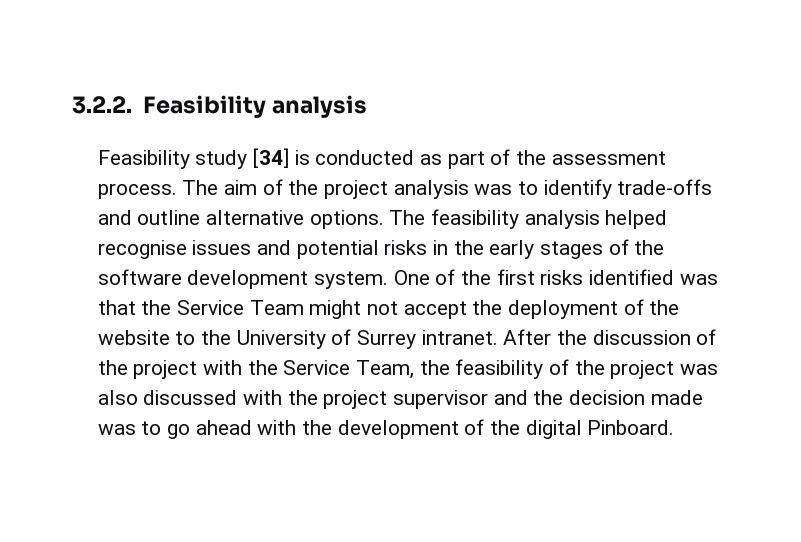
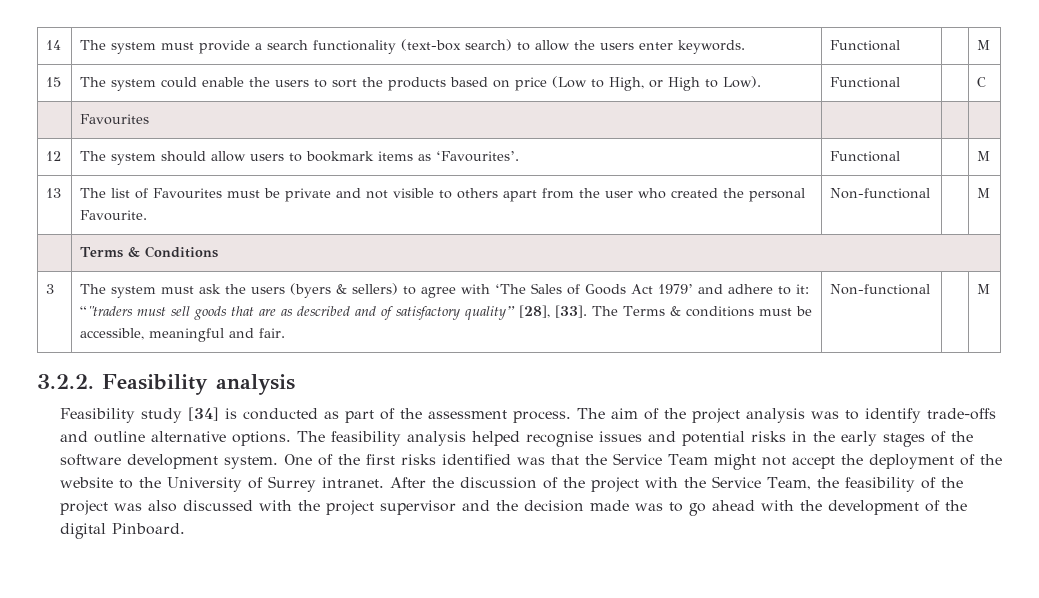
+ 14 | The system must provide a search functionality (text-box search) to allow the users enter keywords. | Functional | | M
+ 15 | The system could enable the users to sort the products based on price (Low to High, or High to Low). | Functional | | C
+ | Favourites | | |
+ 12 | The system should allow users to bookmark items as ‘Favourites’. | Functional | | M
+ 13 | The list of Favourites must be private and not visible to others apart from the user who created the personal Favourite. | Non-functional | | M
+ | Terms & Conditions
+ 3 | The system must ask the users (byers & sellers) to agree with ‘The Sales of Goods Act 1979’ and adhere to it: “"traders must sell goods that are as described and of satisfactory quality” [28], [33]. The Terms & conditions must be accessible, meaningful and fair. | Non-functional | | M

